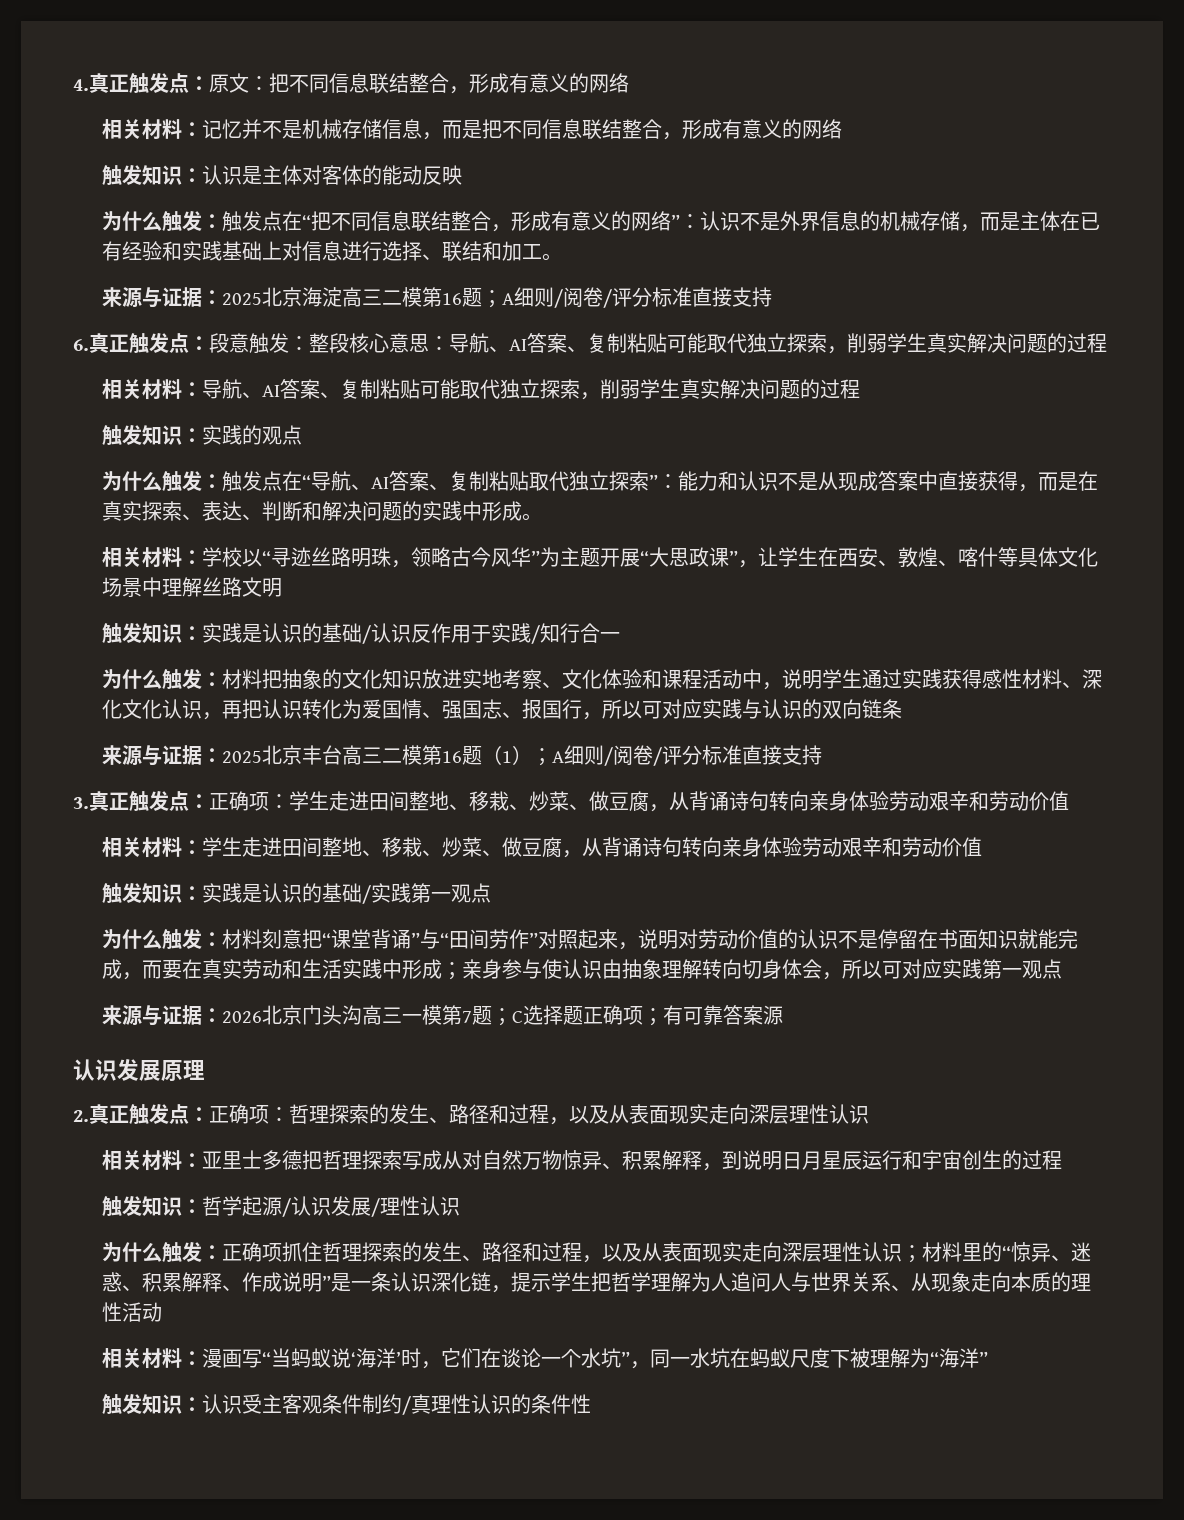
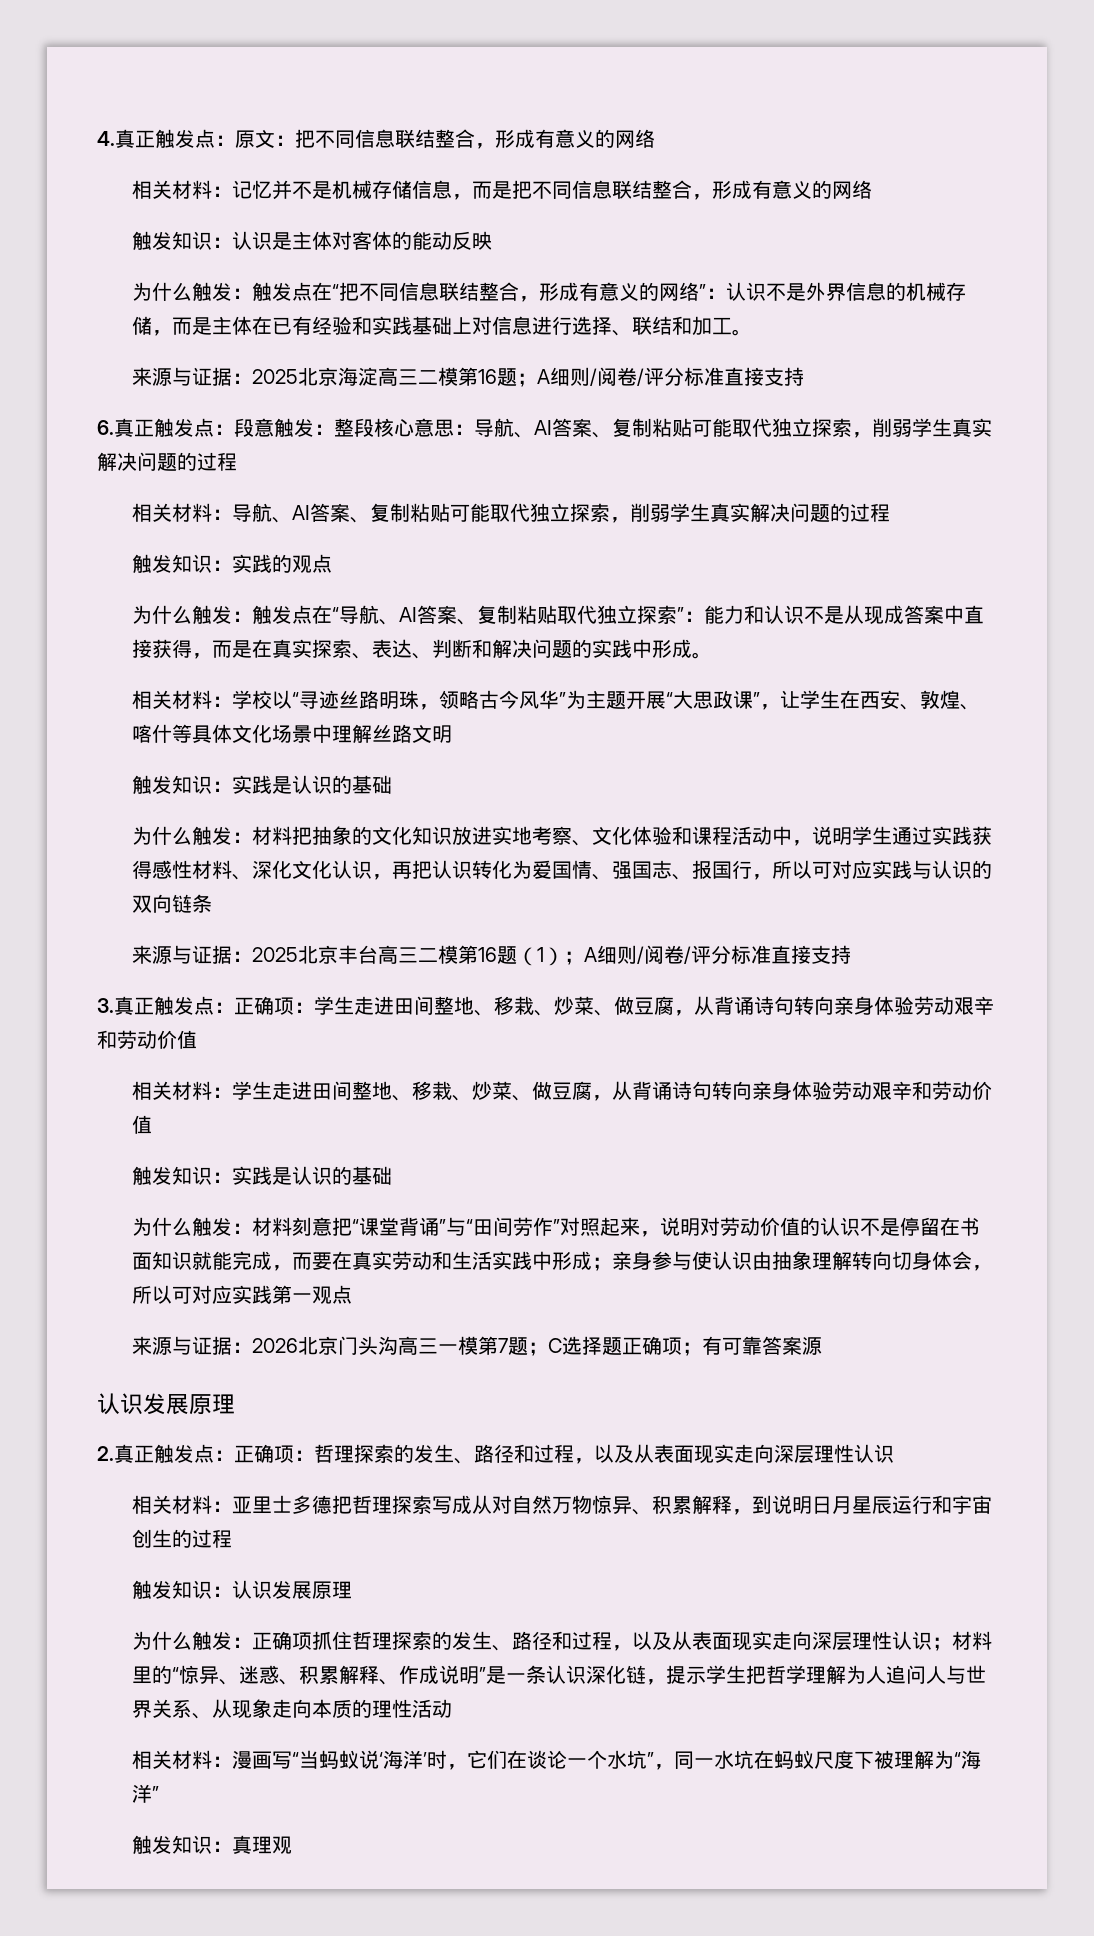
  相关材料：学校以“寻迹丝路明珠，领略古今风华”为主题开展“大思政课”，让学生在西安、敦煌、喀什等具体文化场景中理解丝路文明
- 触发知识：实践是认识的基础/认识反作用于实践/知行合一
+ 触发知识：实践是认识的基础
  相关材料：学生走进田间整地、移栽、炒菜、做豆腐，从背诵诗句转向亲身体验劳动艰辛和劳动价值
- 触发知识：实践是认识的基础/实践第一观点
+ 触发知识：实践是认识的基础
- 触发知识：哲学起源/认识发展/理性认识
+ 触发知识：认识发展原理
- 触发知识：认识受主客观条件制约/真理性认识的条件性
+ 触发知识：真理观

